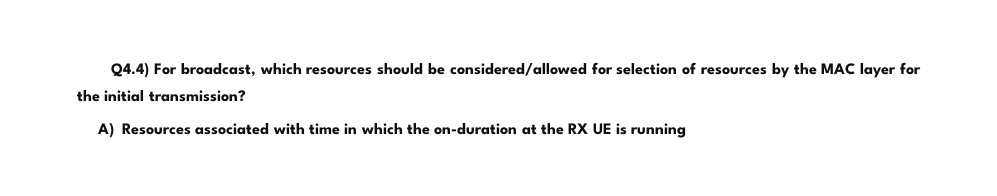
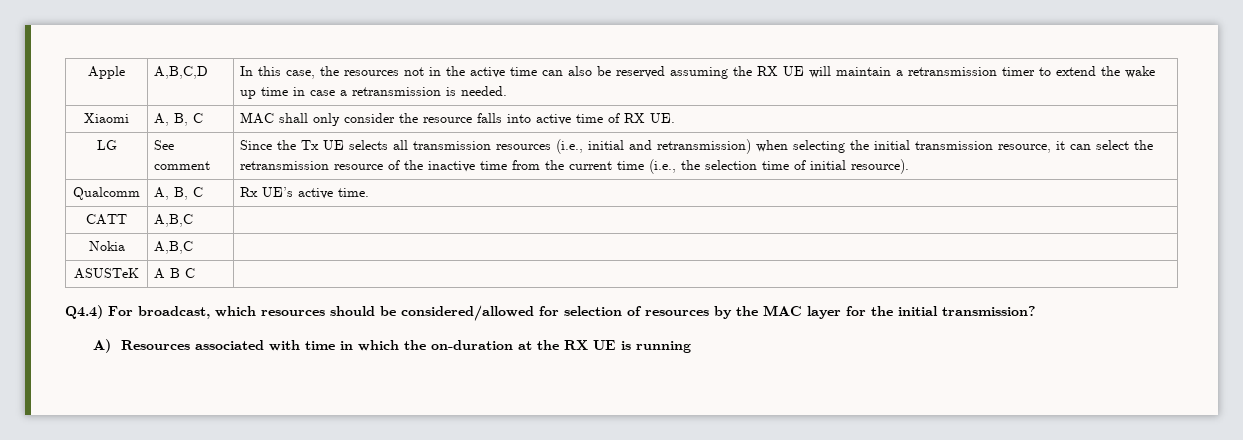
+ Apple | A,B,C,D | In this case, the resources not in the active time can also be reserved assuming the RX UE will maintain a retransmission timer to extend the wake up time in case a retransmission is needed.
+ Xiaomi | A, B, C | MAC shall only consider the resource falls into active time of RX UE.
+ LG | See comment | Since the Tx UE selects all transmission resources (i.e., initial and retransmission) when selecting the initial transmission resource, it can select the retransmission resource of the inactive time from the current time (i.e., the selection time of initial resource).
+ Qualcomm | A, B, C | Rx UE’s active time.
+ CATT | A,B,C |
+ Nokia | A,B,C |
+ ASUSTeK | A B C |

